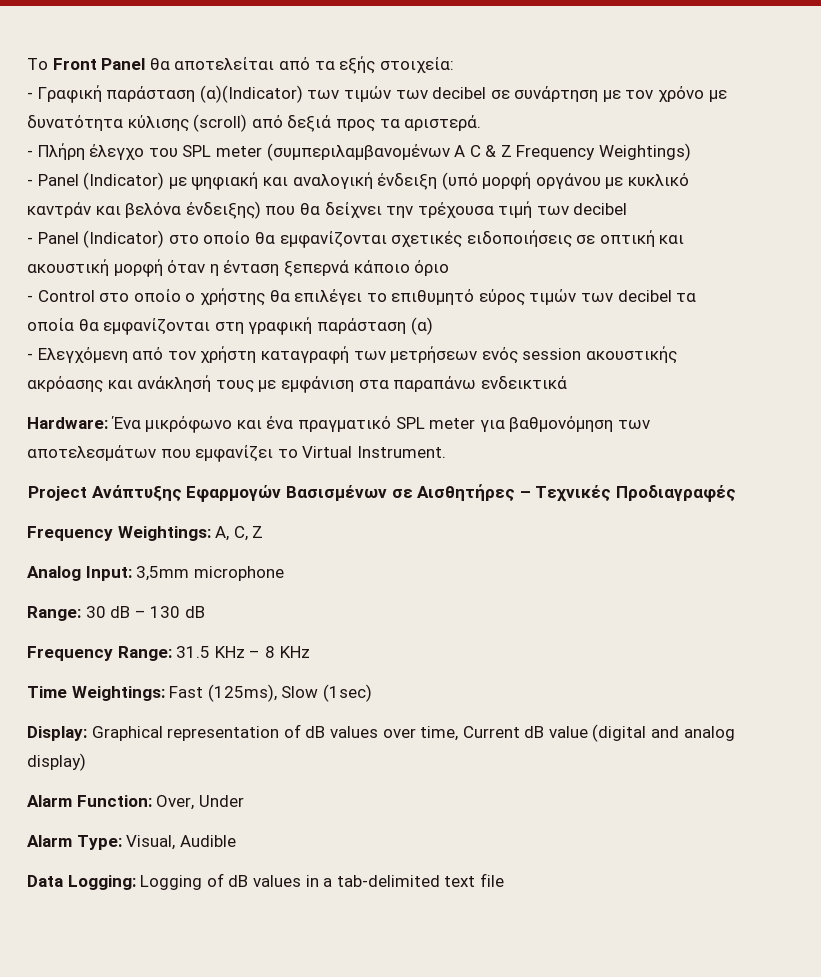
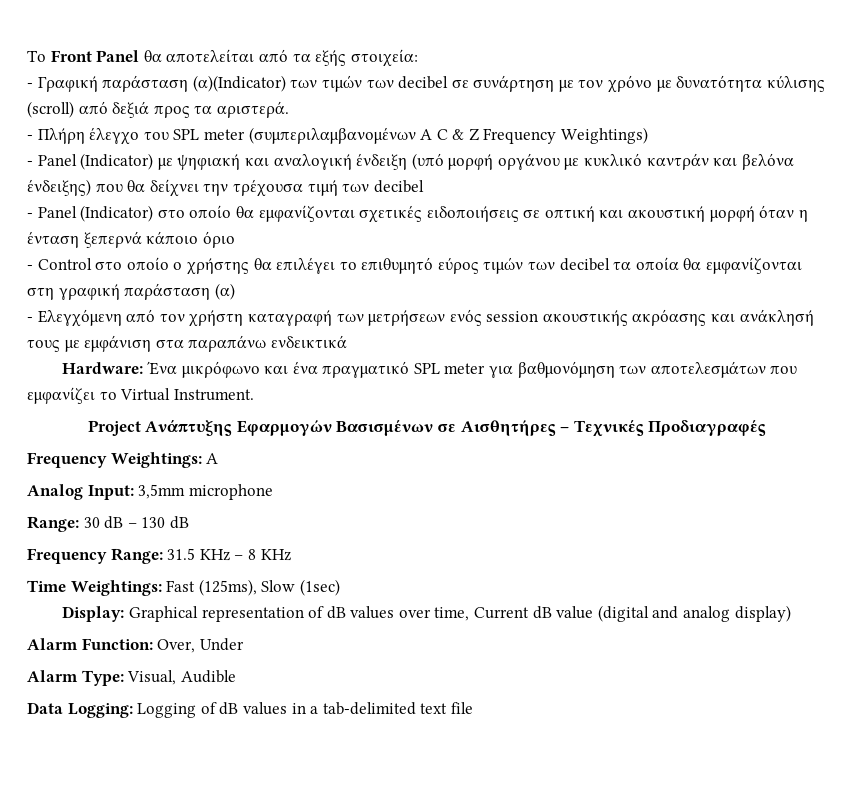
- Frequency Weightings: A, C, Z
+ Frequency Weightings: A

